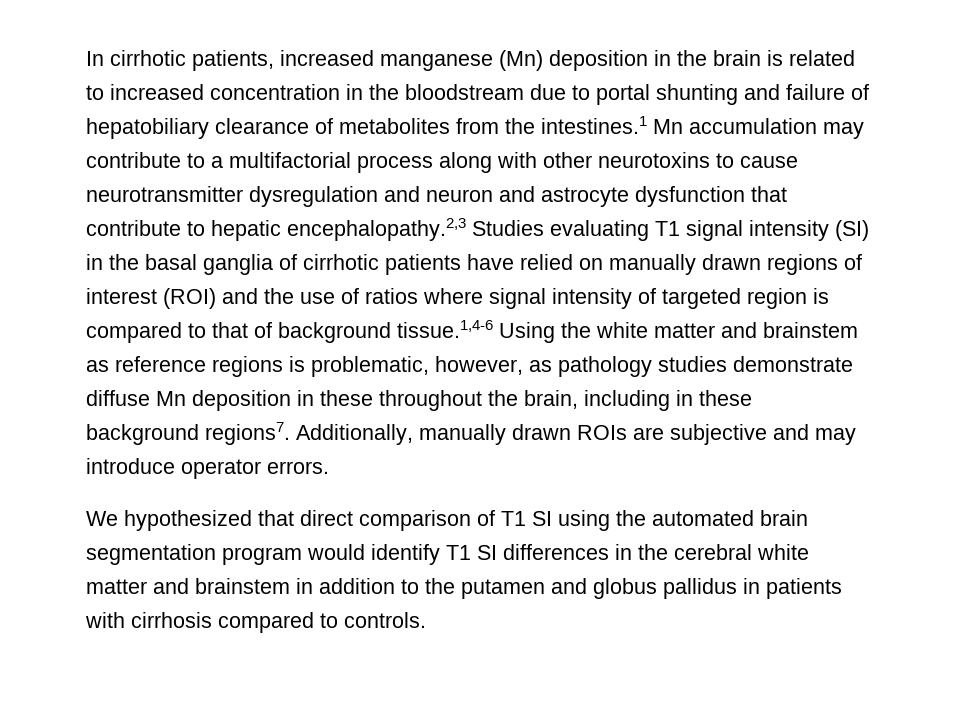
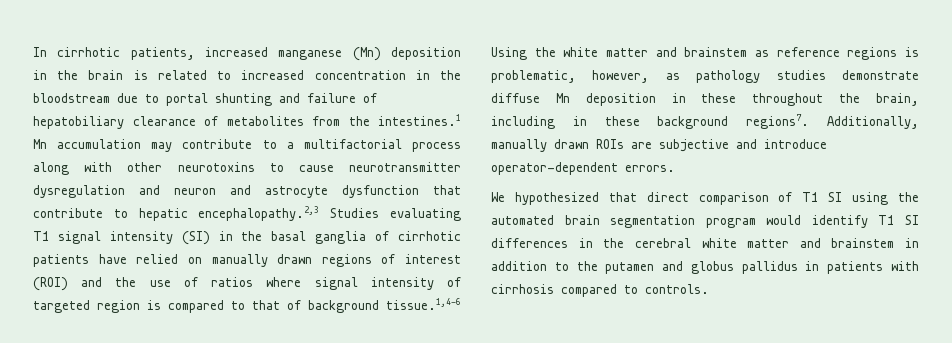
- Additionally, manually drawn ROIs are subjective and may introduce operator errors.
+ Additionally, manually drawn ROIs are subjective and introduce operator-dependent errors.

